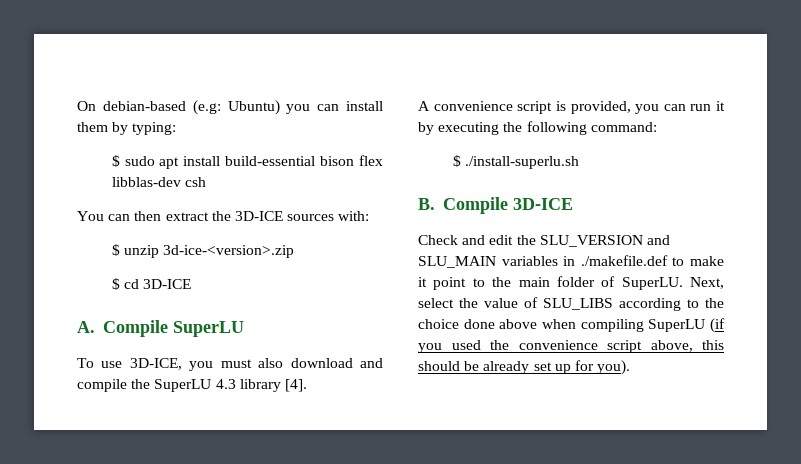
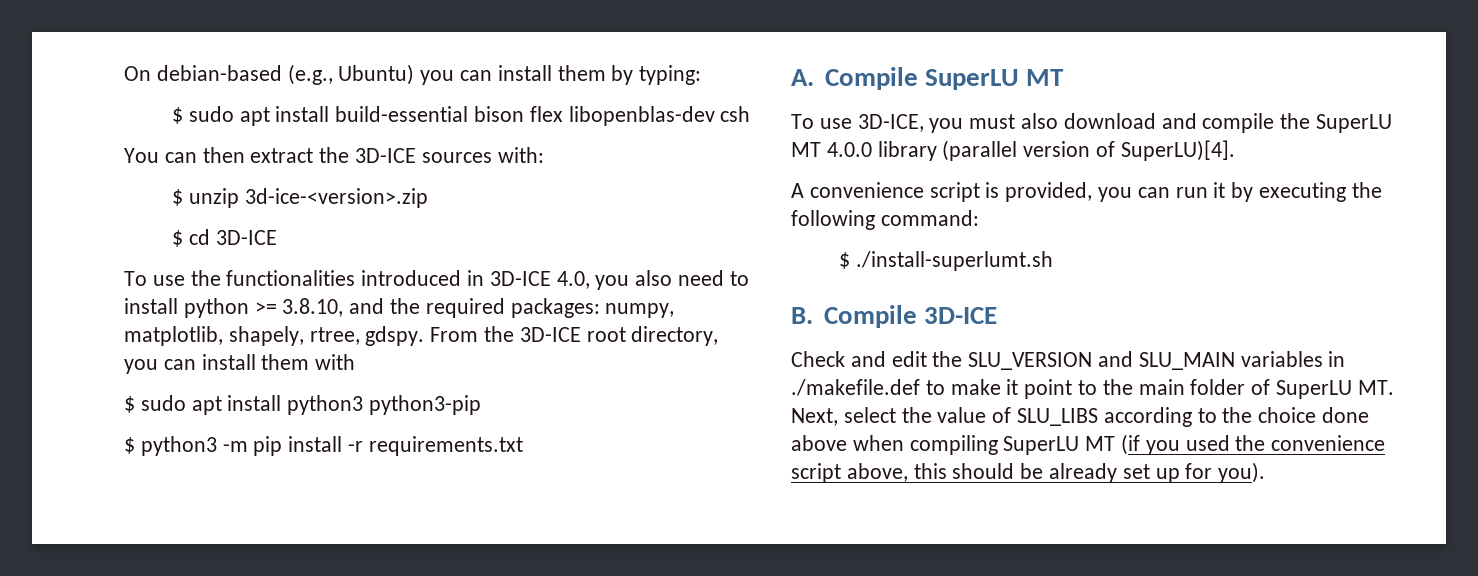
- On debian-based (e.g: Ubuntu) you can install them by typing:
+ On debian-based (e.g., Ubuntu) you can install them by typing:
- $ sudo apt install build-essential bison flex libblas-dev csh
+ $ sudo apt install build-essential bison flex libopenblas-dev csh
+ To use the functionalities introduced in 3D-ICE 4.0, you also need to install python >= 3.8.10, and the required packages: numpy, matplotlib, shapely, rtree, gdspy. From the 3D-ICE root directory, you can install them with
+ $ sudo apt install python3 python3-pip
+ $ python3 -m pip install -r requirements.txt
- A. Compile SuperLU
+ A. Compile SuperLU MT
- To use 3D-ICE, you must also download and compile the SuperLU 4.3 library [4].
+ To use 3D-ICE, you must also download and compile the SuperLU MT 4.0.0 library (parallel version of SuperLU)[4].
- $ ./install-superlu.sh
+ $ ./install-superlumt.sh
- Check and edit the SLU_VERSION and SLU_MAIN variables in ./makefile.def to make it point to the main folder of SuperLU. Next, select the value of SLU_LIBS according to the choice done above when compiling SuperLU (if you used the convenience script above, this should be already set up for you).
+ Check and edit the SLU_VERSION and SLU_MAIN variables in ./makefile.def to make it point to the main folder of SuperLU MT. Next, select the value of SLU_LIBS according to the choice done above when compiling SuperLU MT (if you used the convenience script above, this should be already set up for you).

